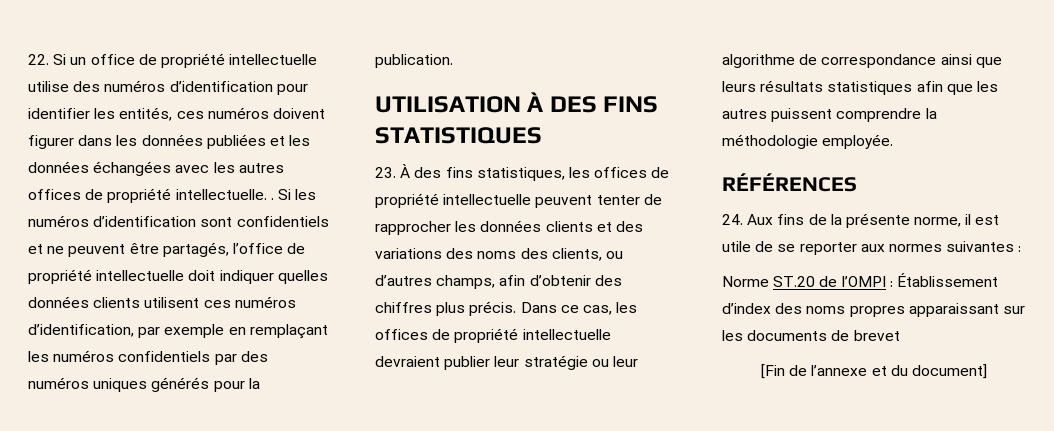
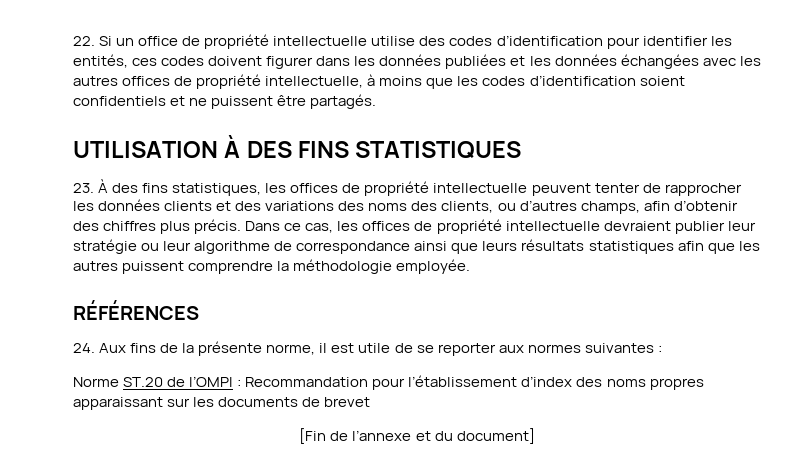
- 22. Si un office de propriété intellectuelle utilise des numéros d’identification pour identifier les entités, ces numéros doivent figurer dans les données publiées et les données échangées avec les autres offices de propriété intellectuelle. . Si les numéros d’identification sont confidentiels et ne peuvent être partagés, l’office de propriété intellectuelle doit indiquer quelles données clients utilisent ces numéros d’identification, par exemple en remplaçant les numéros confidentiels par des numéros uniques générés pour la publication.
+ 22. Si un office de propriété intellectuelle utilise des codes d’identification pour identifier les entités, ces codes doivent figurer dans les données publiées et les données échangées avec les autres offices de propriété intellectuelle, à moins que les codes d’identification soient confidentiels et ne puissent être partagés.
- Norme ST.20 de l’OMPI : Établissement d’index des noms propres apparaissant sur les documents de brevet
+ Norme ST.20 de l’OMPI : Recommandation pour l’établissement d’index des noms propres apparaissant sur les documents de brevet

